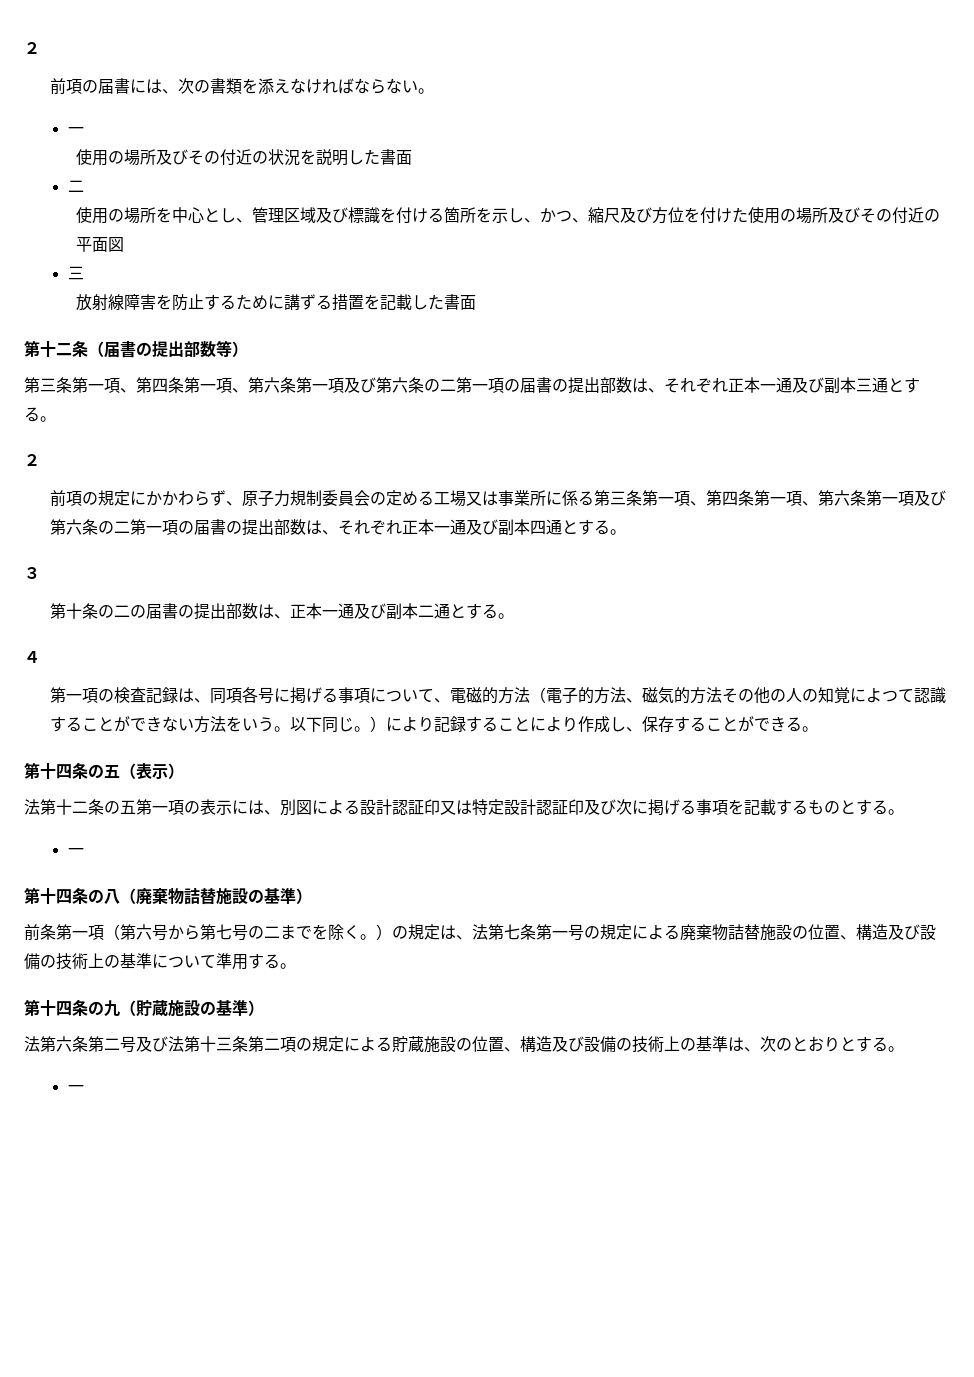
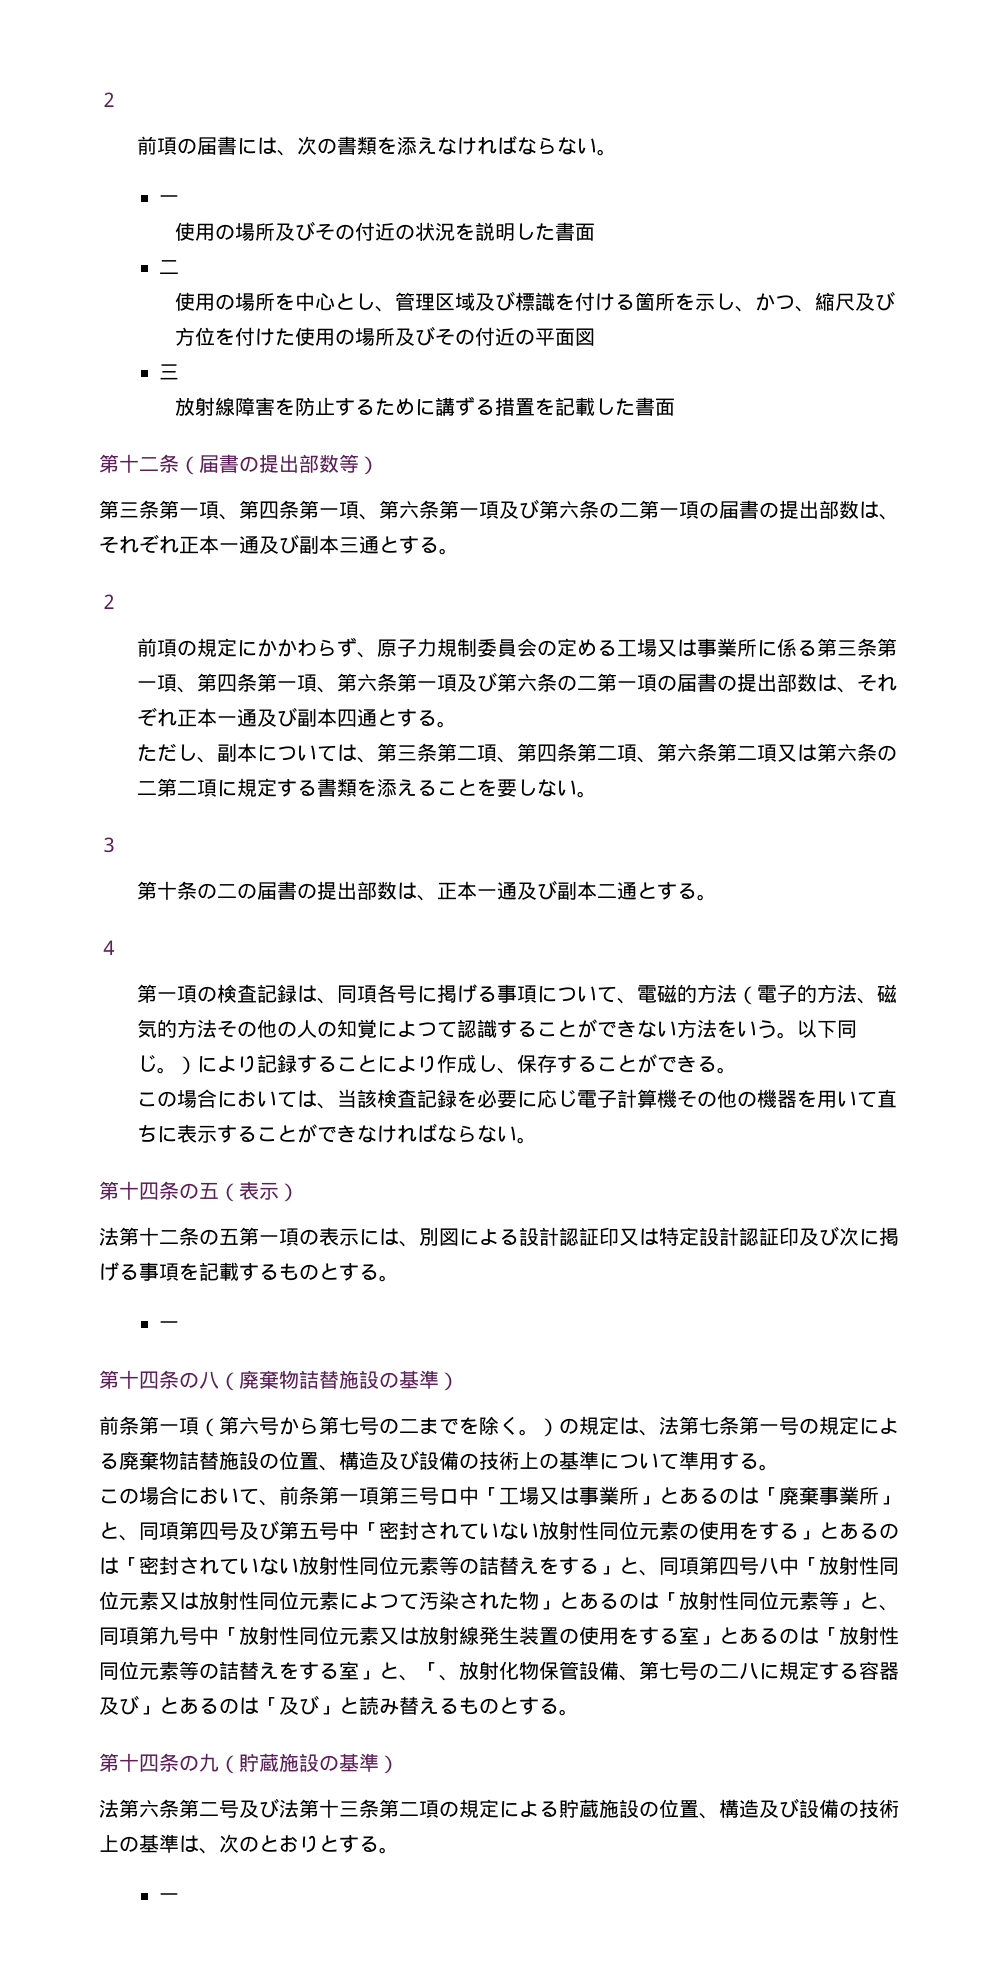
+ ただし、副本については、第三条第二項、第四条第二項、第六条第二項又は第六条の二第二項に規定する書類を添えることを要しない。
+ この場合においては、当該検査記録を必要に応じ電子計算機その他の機器を用いて直ちに表示することができなければならない。
+ この場合において、前条第一項第三号ロ中「工場又は事業所」とあるのは「廃棄事業所」と、同項第四号及び第五号中「密封されていない放射性同位元素の使用をする」とあるのは「密封されていない放射性同位元素等の詰替えをする」と、同項第四号ハ中「放射性同位元素又は放射性同位元素によつて汚染された物」とあるのは「放射性同位元素等」と、同項第九号中「放射性同位元素又は放射線発生装置の使用をする室」とあるのは「放射性同位元素等の詰替えをする室」と、「、放射化物保管設備、第七号の二ハに規定する容器及び」とあるのは「及び」と読み替えるものとする。

